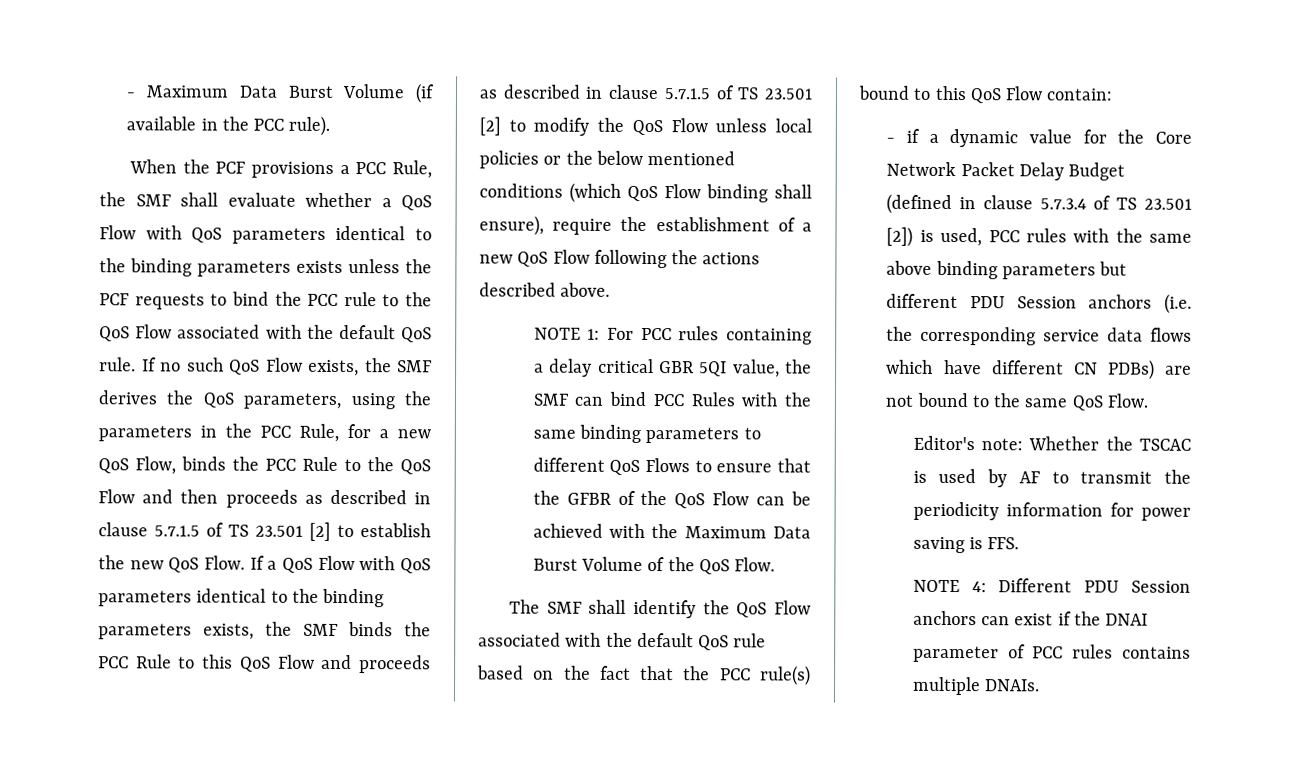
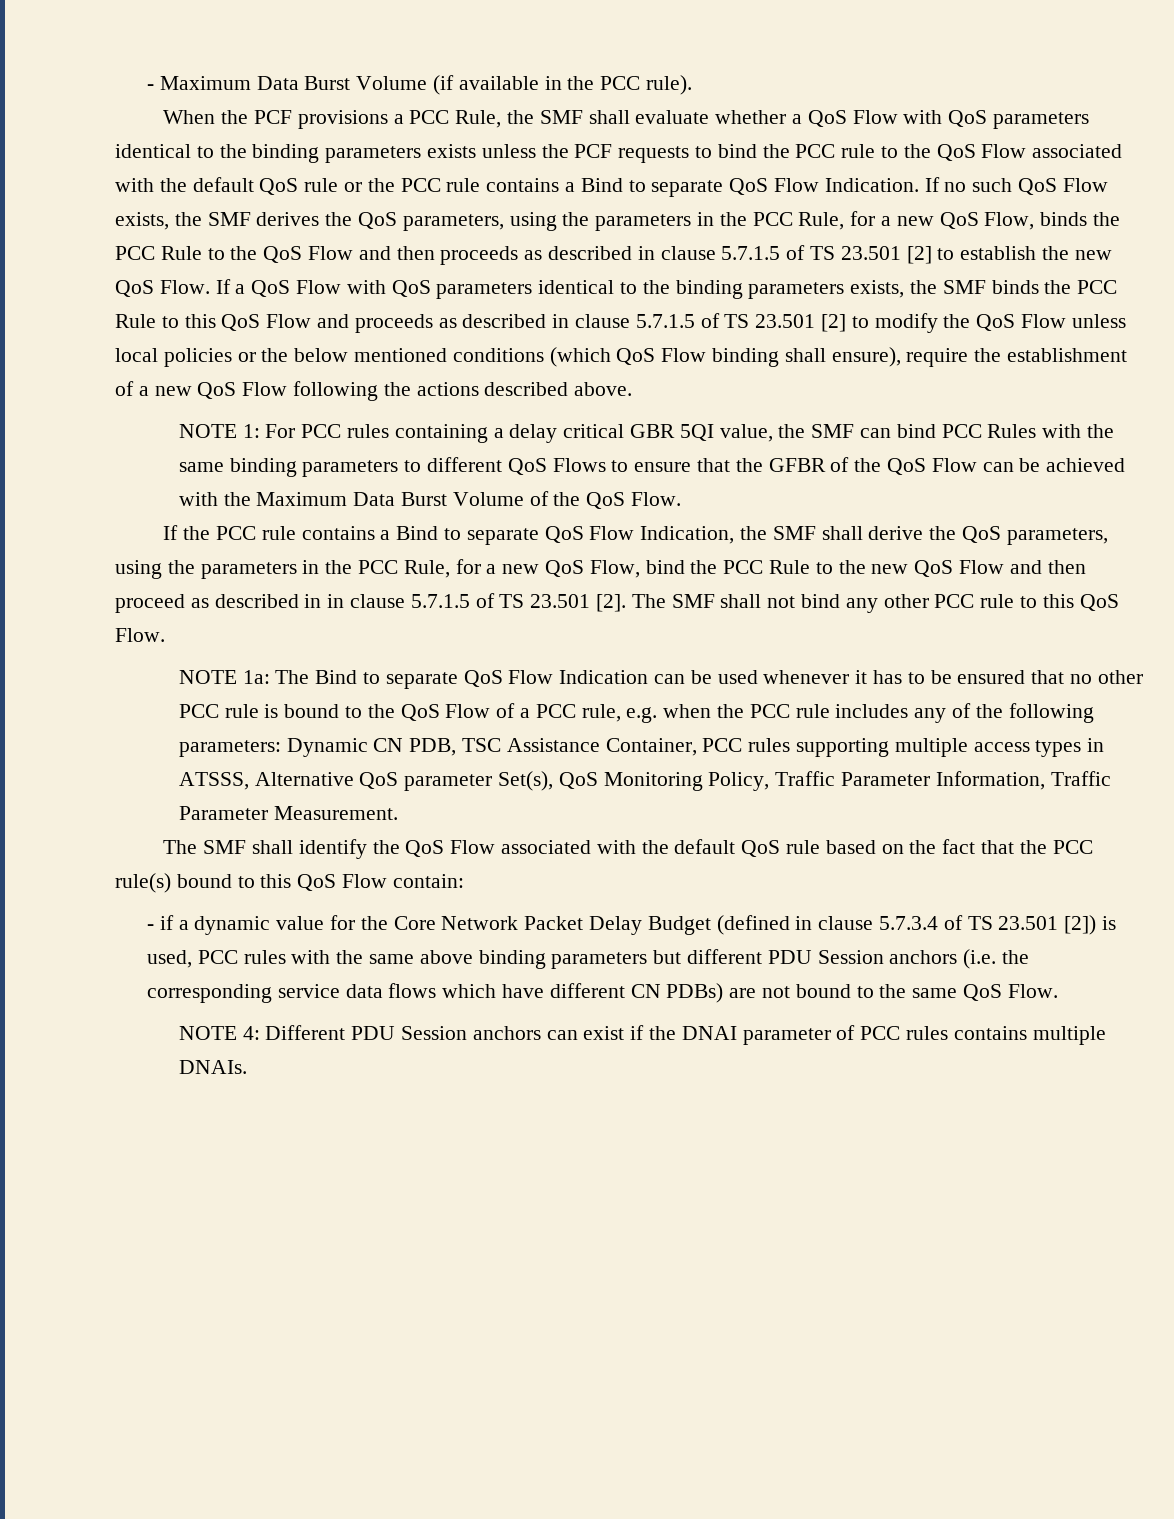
- When the PCF provisions a PCC Rule, the SMF shall evaluate whether a QoS Flow with QoS parameters identical to the binding parameters exists unless the PCF requests to bind the PCC rule to the QoS Flow associated with the default QoS rule.
+ When the PCF provisions a PCC Rule, the SMF shall evaluate whether a QoS Flow with QoS parameters identical to the binding parameters exists unless the PCF requests to bind the PCC rule to the QoS Flow associated with the default QoS rule or the PCC rule contains a Bind to separate QoS Flow Indication.
+ If the PCC rule contains a Bind to separate QoS Flow Indication, the SMF shall derive the QoS parameters, using the parameters in the PCC Rule, for a new QoS Flow, bind the PCC Rule to the new QoS Flow and then proceed as described in in clause 5.7.1.5 of TS 23.501 [2]. The SMF shall not bind any other PCC rule to this QoS Flow.
+ NOTE 1a: The Bind to separate QoS Flow Indication can be used whenever it has to be ensured that no other PCC rule is bound to the QoS Flow of a PCC rule, e.g. when the PCC rule includes any of the following parameters: Dynamic CN PDB, TSC Assistance Container, PCC rules supporting multiple access types in ATSSS, Alternative QoS parameter Set(s), QoS Monitoring Policy, Traffic Parameter Information, Traffic Parameter Measurement.
- Editor's note: Whether the TSCAC is used by AF to transmit the periodicity information for power saving is FFS.

